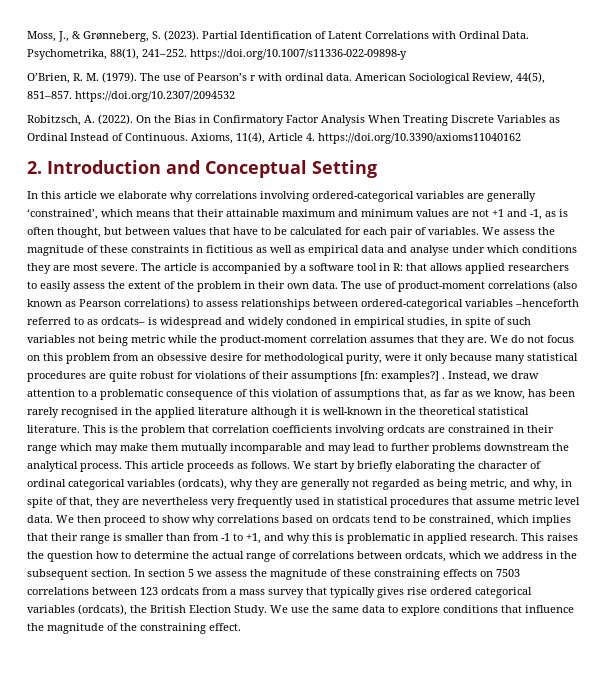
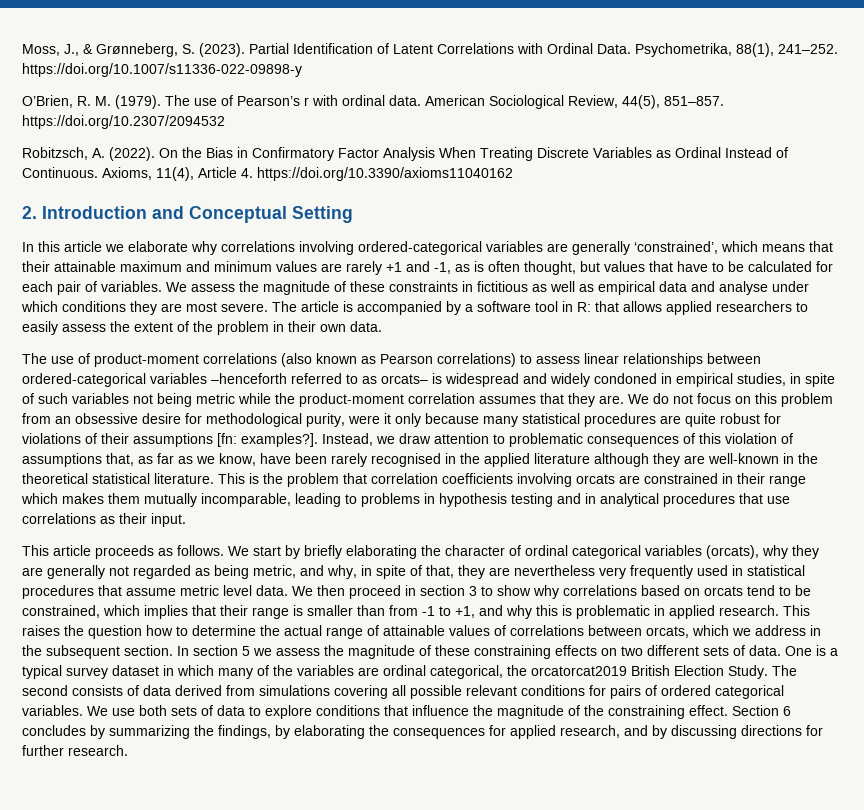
- In this article we elaborate why correlations involving ordered-categorical variables are generally ‘constrained’, which means that their attainable maximum and minimum values are not +1 and -1, as is often thought, but between values that have to be calculated for each pair of variables.
+ In this article we elaborate why correlations involving ordered-categorical variables are generally ‘constrained’, which means that their attainable maximum and minimum values are rarely +1 and -1, as is often thought, but values that have to be calculated for each pair of variables.
- that allows applied researchers to easily assess the extent of the problem in their own data. The use of product-moment correlations (also known as Pearson correlations) to assess relationships between ordered-categorical variables –henceforth referred to as ordcats– is widespread and widely condoned in empirical studies, in spite of such variables not being metric while the product-moment correlation assumes that they are.
+ that allows applied researchers to easily assess the extent of the problem in their own data.
+ The use of product-moment correlations (also known as Pearson correlations) to assess linear relationships between ordered-categorical variables –henceforth referred to as orcats– is widespread and widely condoned in empirical studies, in spite of such variables not being metric while the product-moment correlation assumes that they are.
- We do not focus on this problem from an obsessive desire for methodological purity, were it only because many statistical procedures are quite robust for violations of their assumptions [fn: examples?] .
+ We do not focus on this problem from an obsessive desire for methodological purity, were it only because many statistical procedures are quite robust for violations of their assumptions [fn: examples?].
- Instead, we draw attention to a problematic consequence of this violation of assumptions that, as far as we know, has been rarely recognised in the applied literature although it is well-known in the theoretical statistical literature.
+ Instead, we draw attention to problematic consequences of this violation of assumptions that, as far as we know, have been rarely recognised in the applied literature although they are well-known in the theoretical statistical literature.
- This is the problem that correlation coefficients involving ordcats are constrained in their range which may make them mutually incomparable and may lead to further problems downstream the analytical process. This article proceeds as follows.
+ This is the problem that correlation coefficients involving orcats are constrained in their range which makes them mutually incomparable, leading to problems in hypothesis testing and in analytical procedures that use correlations as their input.
+ This article proceeds as follows.
- We start by briefly elaborating the character of ordinal categorical variables (ordcats), why they are generally not regarded as being metric, and why, in spite of that, they are nevertheless very frequently used in statistical procedures that assume metric level data.
+ We start by briefly elaborating the character of ordinal categorical variables (orcats), why they are generally not regarded as being metric, and why, in spite of that, they are nevertheless very frequently used in statistical procedures that assume metric level data.
- We then proceed to show why correlations based on ordcats tend to be constrained, which implies that their range is smaller than from -1 to +1, and why this is problematic in applied research.
+ We then proceed in section 3 to show why correlations based on orcats tend to be constrained, which implies that their range is smaller than from -1 to +1, and why this is problematic in applied research.
- This raises the question how to determine the actual range of correlations between ordcats, which we address in the subsequent section.
+ This raises the question how to determine the actual range of attainable values of correlations between orcats, which we address in the subsequent section.
- In section 5 we assess the magnitude of these constraining effects on 7503 correlations between 123 ordcats from a mass survey that typically gives rise ordered categorical variables (ordcats), the British Election Study. We use the same data to explore conditions that influence the magnitude of the constraining effect.
+ In section 5 we assess the magnitude of these constraining effects on two different sets of data. One is a typical survey dataset in which many of the variables are ordinal categorical, the orcatorcat2019 British Election Study. The second consists of data derived from simulations covering all possible relevant conditions for pairs of ordered categorical variables. We use both sets of data to explore conditions that influence the magnitude of the constraining effect.
+ Section 6 concludes by summarizing the findings, by elaborating the consequences for applied research, and by discussing directions for further research.

